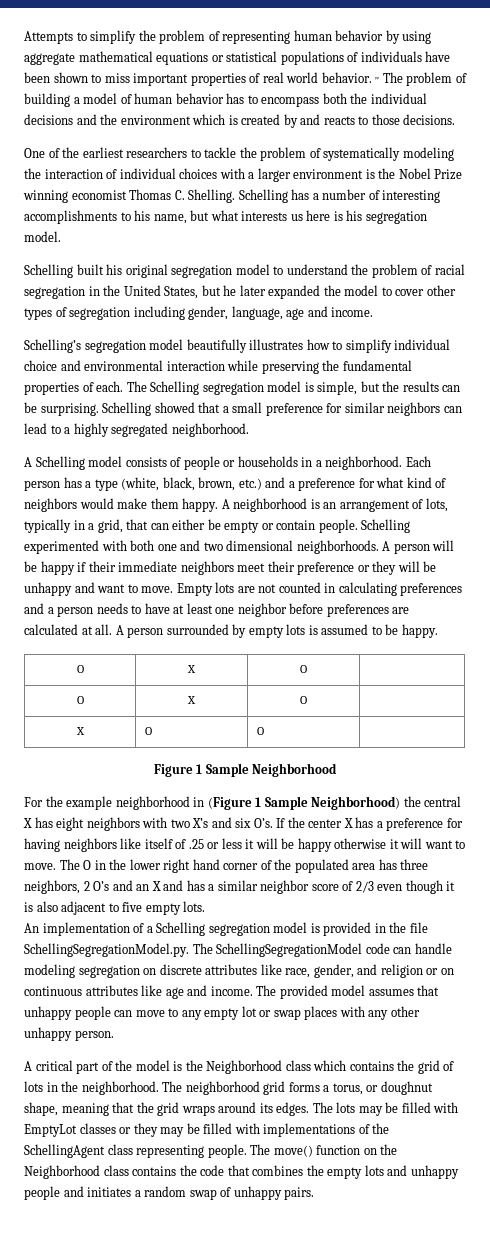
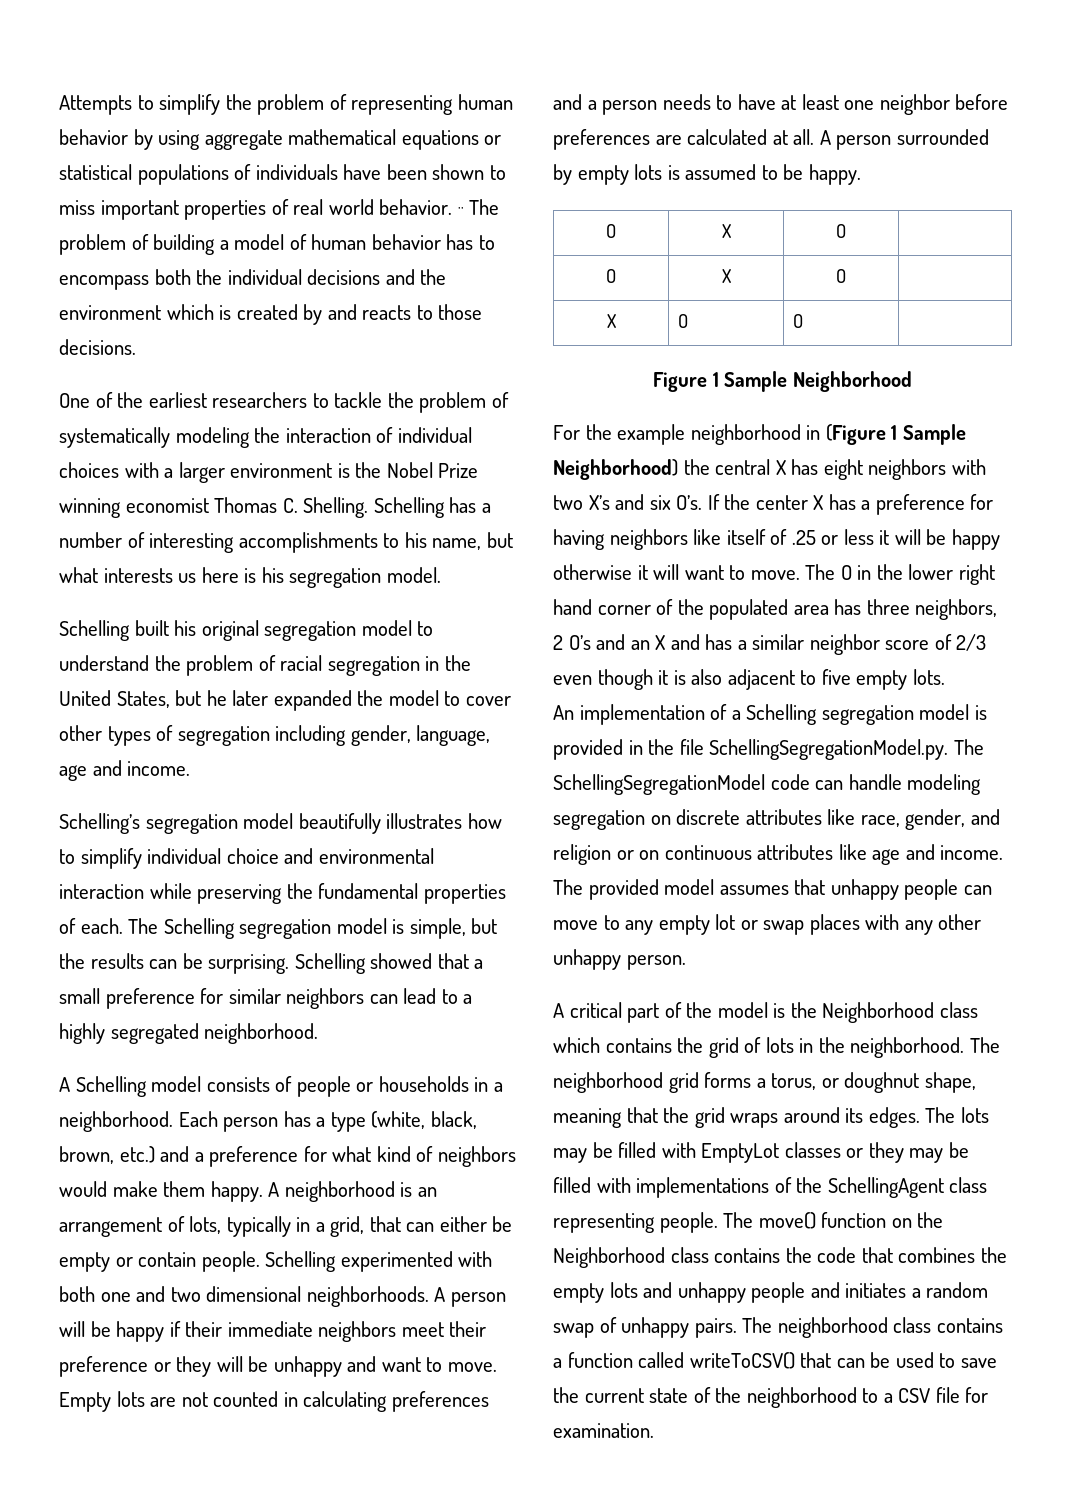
+ The neighborhood class contains a function called writeToCSV() that can be used to save the current state of the neighborhood to a CSV file for examination.

